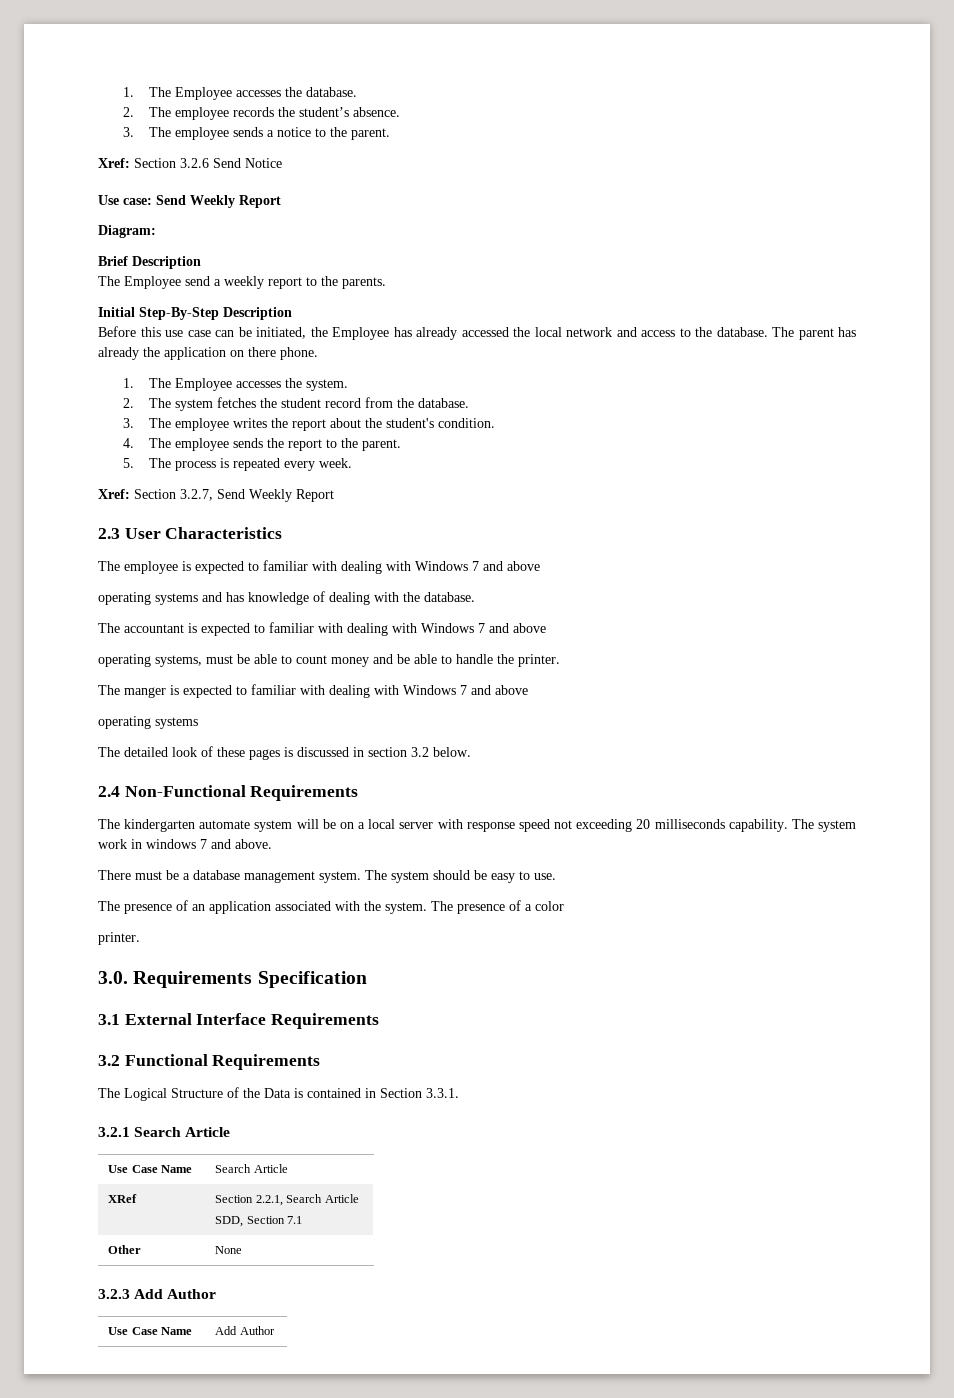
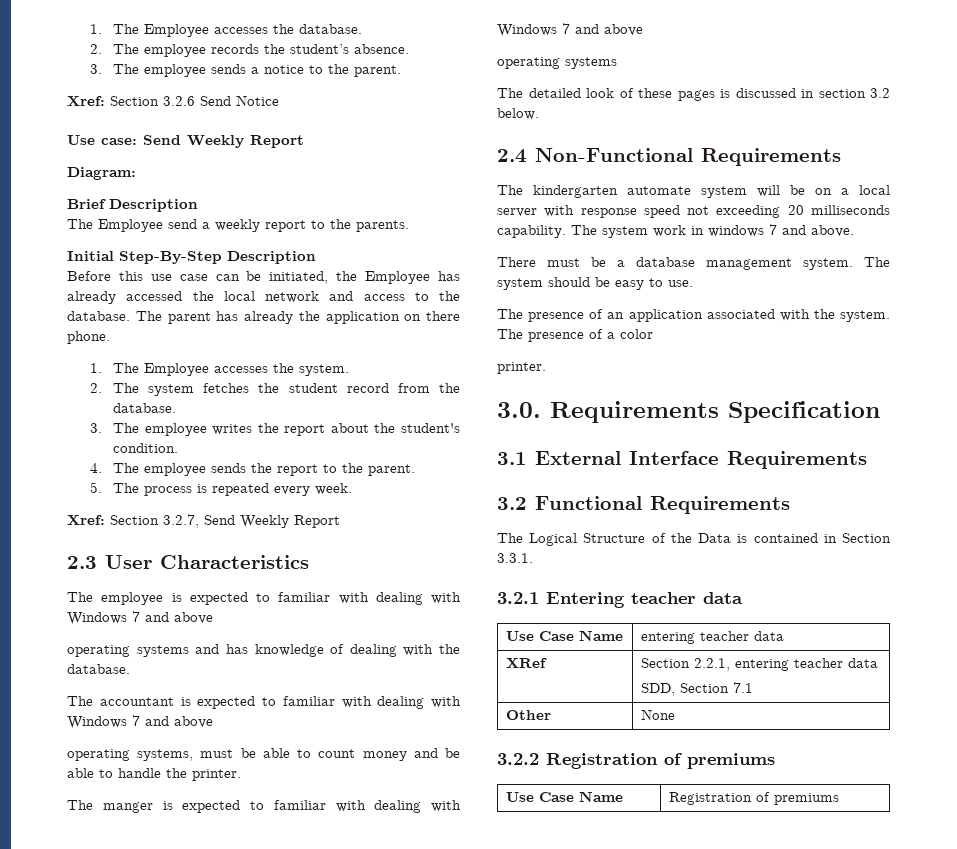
- 3.2.1 Search Article
- Use Case Name | Search Article
+ 3.2.1 Entering teacher data
+ Use Case Name | entering teacher data
- XRef | Section 2.2.1, Search Article
+ XRef | Section 2.2.1, entering teacher data
- 3.2.3 Add Author
- Use Case Name | Add Author
+ 3.2.2 Registration of premiums
+ Use Case Name | Registration of premiums

